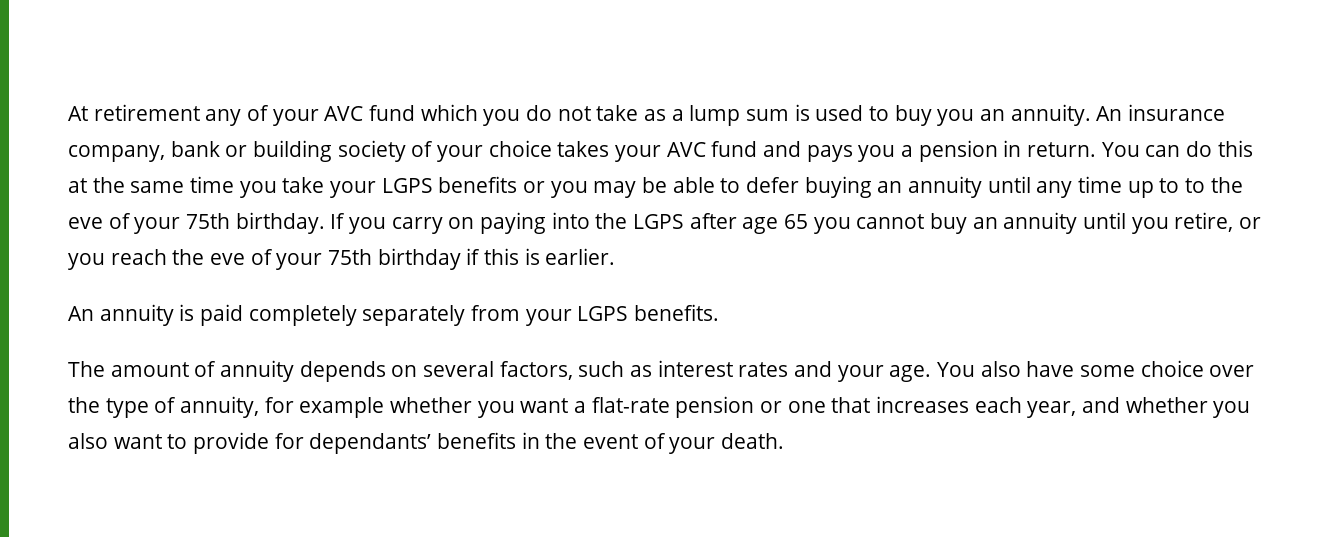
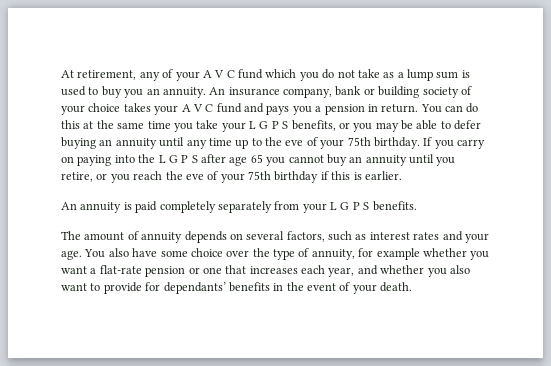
- At retirement any of your AVC fund which you do not take as a lump sum is used to buy you an annuity.
+ At retirement, any of your A V C fund which you do not take as a lump sum is used to buy you an annuity.
- An insurance company, bank or building society of your choice takes your AVC fund and pays you a pension in return.
+ An insurance company, bank or building society of your choice takes your A V C fund and pays you a pension in return.
- You can do this at the same time you take your LGPS benefits or you may be able to defer buying an annuity until any time up to to the eve of your 75th birthday.
+ You can do this at the same time you take your L G P S benefits, or you may be able to defer buying an annuity until any time up to the eve of your 75th birthday.
- If you carry on paying into the LGPS after age 65 you cannot buy an annuity until you retire, or you reach the eve of your 75th birthday if this is earlier.
+ If you carry on paying into the L G P S after age 65 you cannot buy an annuity until you retire, or you reach the eve of your 75th birthday if this is earlier.
- An annuity is paid completely separately from your LGPS benefits.
+ An annuity is paid completely separately from your L G P S benefits.

